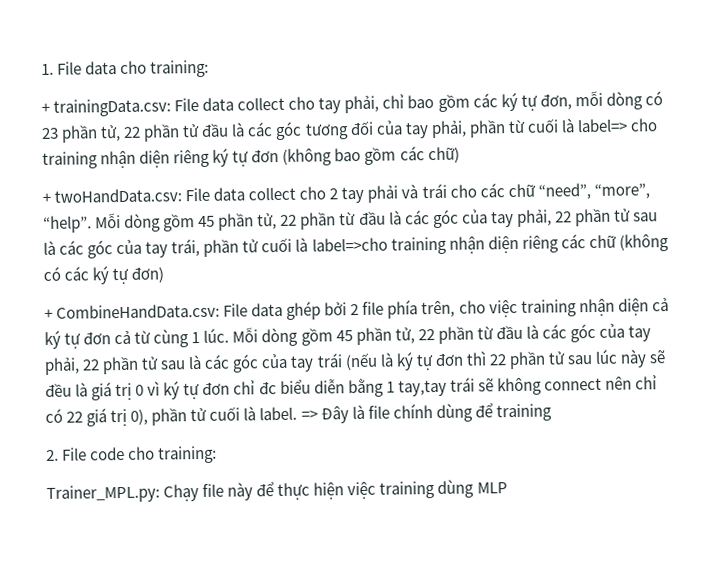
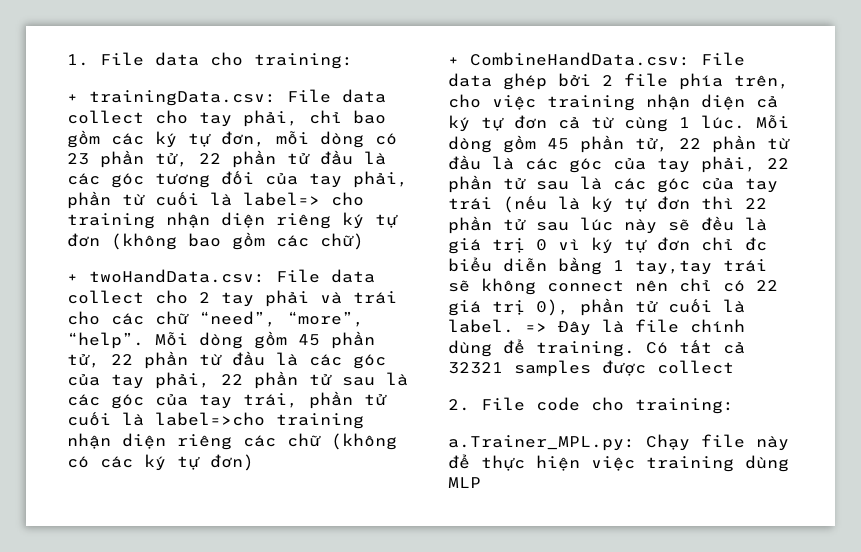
- => Đây là file chính dùng để training
+ => Đây là file chính dùng để training. Có tất cả 32321 samples được collect
- Trainer_MPL.py: Chạy file này để thực hiện việc training dùng MLP
+ a.Trainer_MPL.py: Chạy file này để thực hiện việc training dùng MLP

